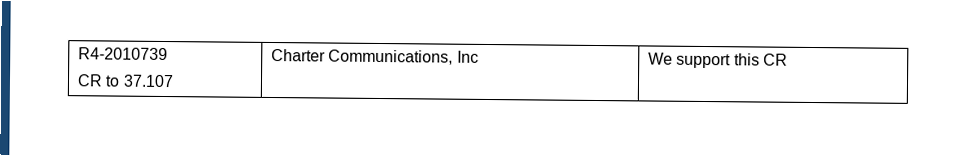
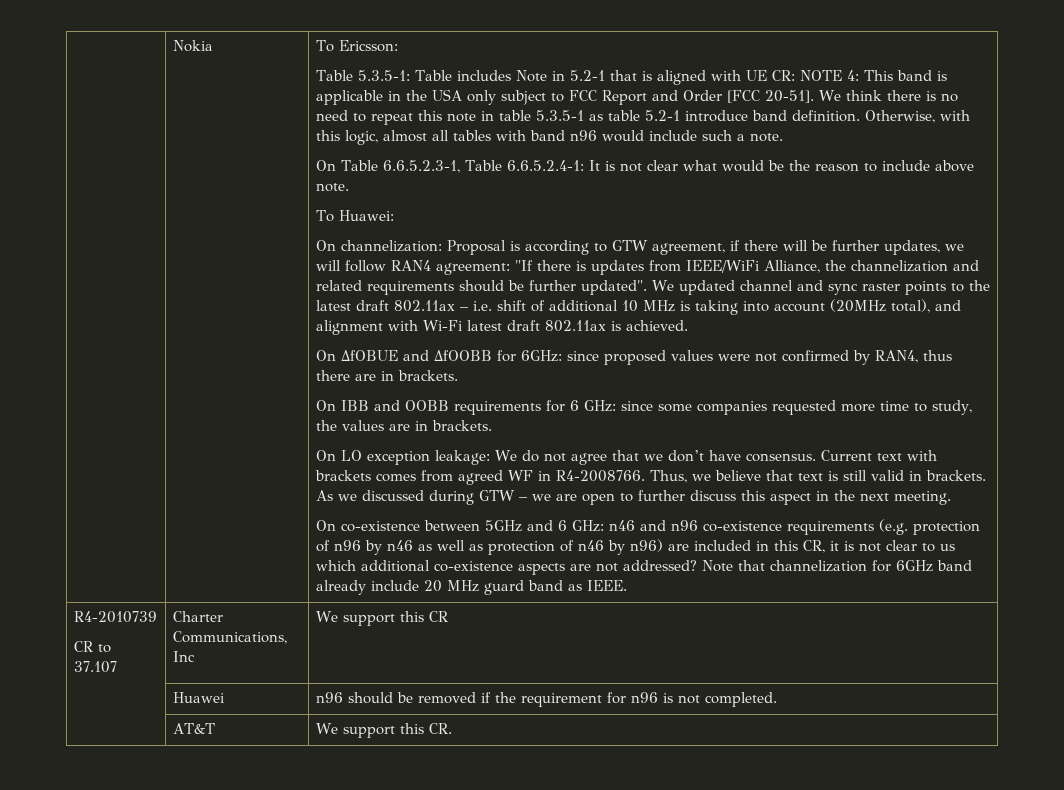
+ Nokia | To Ericsson:
+ Table 5.3.5-1: Table includes Note in 5.2-1 that is aligned with UE CR: NOTE 4: This band is applicable in the USA only subject to FCC Report and Order [FCC 20-51]. We think there is no need to repeat this note in table 5.3.5-1 as table 5.2-1 introduce band definition. Otherwise, with this logic, almost all tables with band n96 would include such a note.
+ On Table 6.6.5.2.3-1, Table 6.6.5.2.4-1: It is not clear what would be the reason to include above note.
+ To Huawei:
+ On channelization: Proposal is according to GTW agreement, if there will be further updates, we will follow RAN4 agreement: "If there is updates from IEEE/WiFi Alliance, the channelization and related requirements should be further updated". We updated channel and sync raster points to the latest draft 802.11ax – i.e. shift of additional 10 MHz is taking into account (20MHz total), and alignment with Wi-Fi latest draft 802.11ax is achieved.
+ On ΔfOBUE and ΔfOOBB for 6GHz: since proposed values were not confirmed by RAN4, thus there are in brackets.
+ On IBB and OOBB requirements for 6 GHz: since some companies requested more time to study, the values are in brackets.
+ On LO exception leakage: We do not agree that we don’t have consensus. Current text with brackets comes from agreed WF in R4-2008766. Thus, we believe that text is still valid in brackets. As we discussed during GTW – we are open to further discuss this aspect in the next meeting.
+ On co-existence between 5GHz and 6 GHz: n46 and n96 co-existence requirements (e.g. protection of n96 by n46 as well as protection of n46 by n96) are included in this CR, it is not clear to us which additional co-existence aspects are not addressed? Note that channelization for 6GHz band already include 20 MHz guard band as IEEE.
+ | Huawei | n96 should be removed if the requirement for n96 is not completed.
+ | AT&T | We support this CR.

